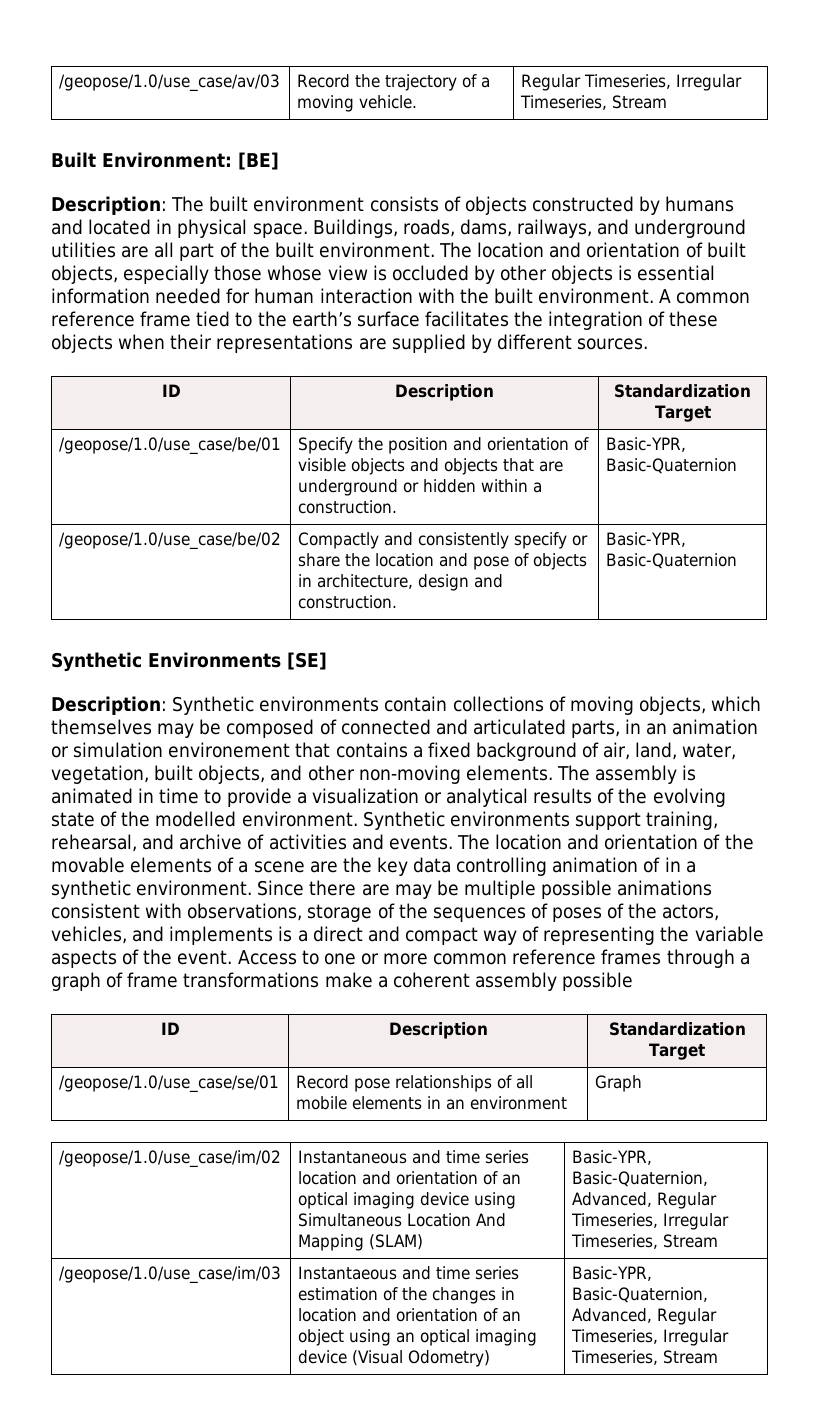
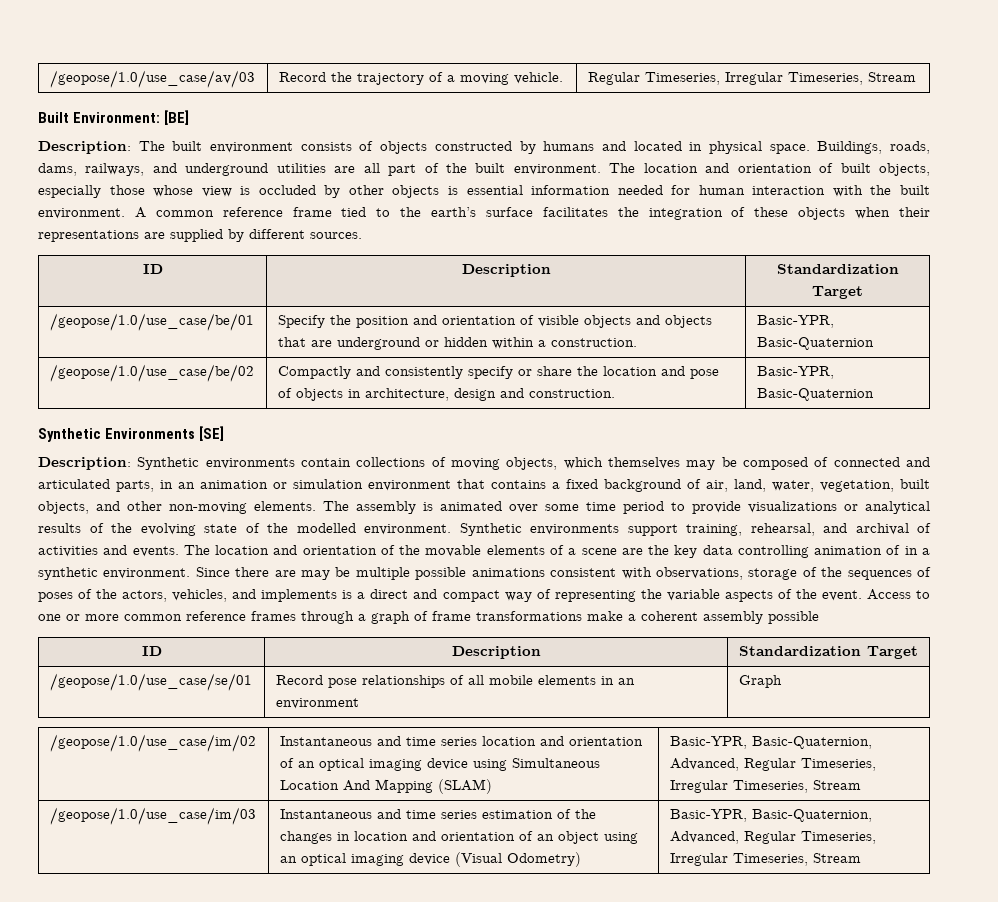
- Description: Synthetic environments contain collections of moving objects, which themselves may be composed of connected and articulated parts, in an animation or simulation environement that contains a fixed background of air, land, water, vegetation, built objects, and other non-moving elements.
+ Description: Synthetic environments contain collections of moving objects, which themselves may be composed of connected and articulated parts, in an animation or simulation environment that contains a fixed background of air, land, water, vegetation, built objects, and other non-moving elements.
- The assembly is animated in time to provide a visualization or analytical results of the evolving state of the modelled environment.
+ The assembly is animated over some time period to provide visualizations or analytical results of the evolving state of the modelled environment.
- Synthetic environments support training, rehearsal, and archive of activities and events.
+ Synthetic environments support training, rehearsal, and archival of activities and events.
- /geopose/1.0/use_case/im/03 | Instantaeous and time series estimation of the changes in location and orientation of an object using an optical imaging device (Visual Odometry) | Basic-YPR, Basic-Quaternion, Advanced, Regular Timeseries, Irregular Timeseries, Stream
+ /geopose/1.0/use_case/im/03 | Instantaneous and time series estimation of the changes in location and orientation of an object using an optical imaging device (Visual Odometry) | Basic-YPR, Basic-Quaternion, Advanced, Regular Timeseries, Irregular Timeseries, Stream

